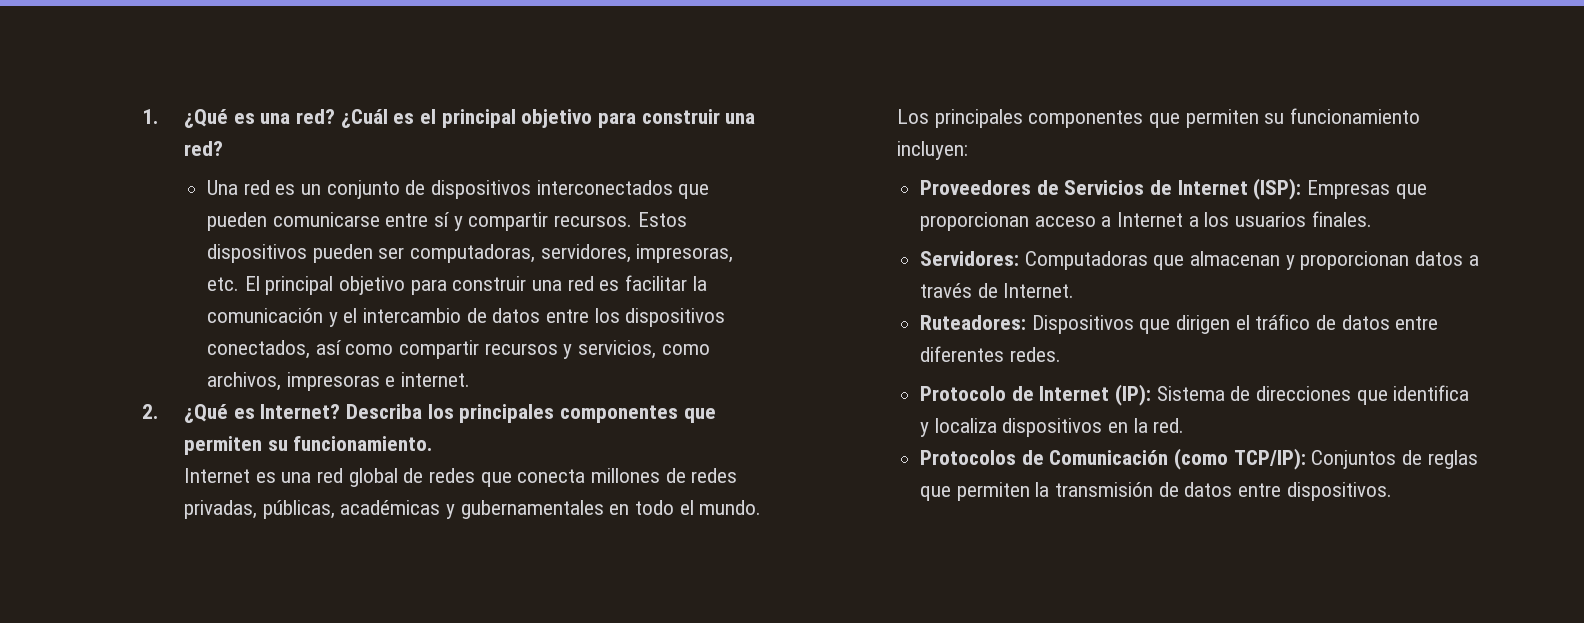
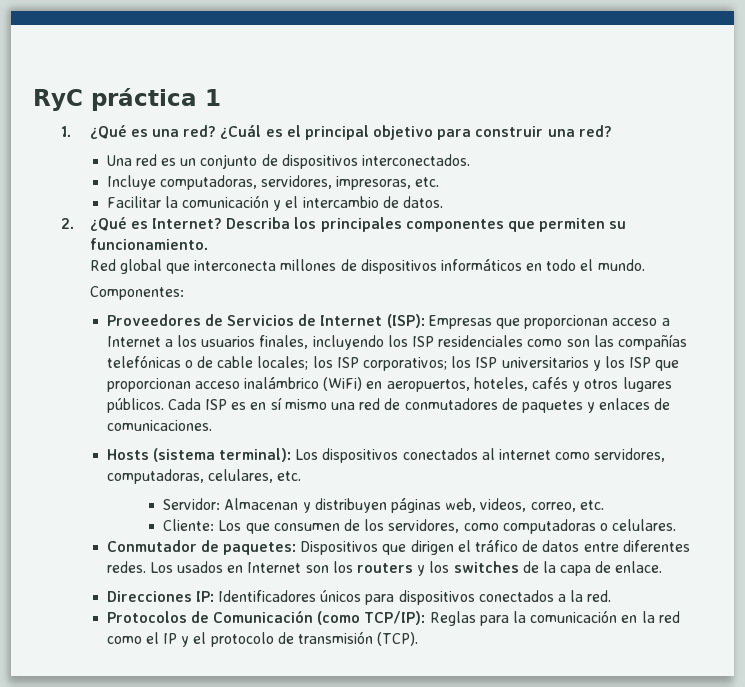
+ RyC práctica 1
- Una red es un conjunto de dispositivos interconectados que pueden comunicarse entre sí y compartir recursos. Estos dispositivos pueden ser computadoras, servidores, impresoras, etc. El principal objetivo para construir una red es facilitar la comunicación y el intercambio de datos entre los dispositivos conectados, así como compartir recursos y servicios, como archivos, impresoras e internet.
+ Una red es un conjunto de dispositivos interconectados.
+ Incluye computadoras, servidores, impresoras, etc.
+ Facilitar la comunicación y el intercambio de datos.
- Internet es una red global de redes que conecta millones de redes privadas, públicas, académicas y gubernamentales en todo el mundo. Los principales componentes que permiten su funcionamiento incluyen:
+ Red global que interconecta millones de dispositivos informáticos en todo el mundo.
+ Componentes:
- Proveedores de Servicios de Internet (ISP): Empresas que proporcionan acceso a Internet a los usuarios finales.
- Servidores: Computadoras que almacenan y proporcionan datos a través de Internet.
- Ruteadores: Dispositivos que dirigen el tráfico de datos entre diferentes redes.
- Protocolo de Internet (IP): Sistema de direcciones que identifica y localiza dispositivos en la red.
+ Proveedores de Servicios de Internet (ISP): Empresas que proporcionan acceso a Internet a los usuarios finales, incluyendo los ISP residenciales como son las compañías telefónicas o de cable locales; los ISP corporativos; los ISP universitarios y los ISP que proporcionan acceso inalámbrico (WiFi) en aeropuertos, hoteles, cafés y otros lugares públicos. Cada ISP es en sí mismo una red de conmutadores de paquetes y enlaces de comunicaciones.
+ Hosts (sistema terminal): Los dispositivos conectados al internet como servidores, computadoras, celulares, etc.
+ Servidor: Almacenan y distribuyen páginas web, videos, correo, etc.
+ Cliente: Los que consumen de los servidores, como computadoras o celulares.
+ Conmutador de paquetes: Dispositivos que dirigen el tráfico de datos entre diferentes redes. Los usados en Internet son los routers y los switches de la capa de enlace.
+ Direcciones IP: Identificadores únicos para dispositivos conectados a la red.
- Protocolos de Comunicación (como TCP/IP): Conjuntos de reglas que permiten la transmisión de datos entre dispositivos.
+ Protocolos de Comunicación (como TCP/IP): Reglas para la comunicación en la red como el IP y el protocolo de transmisión (TCP).

